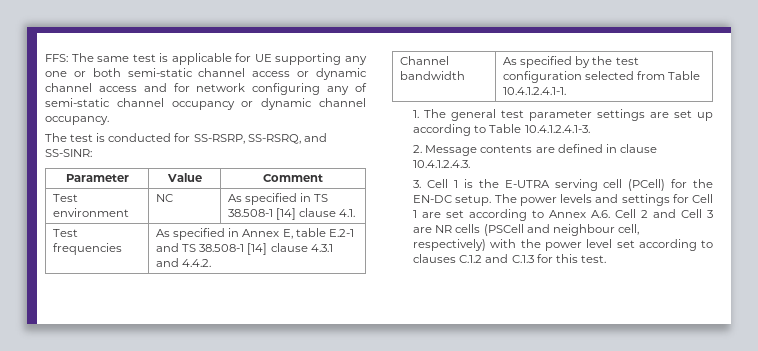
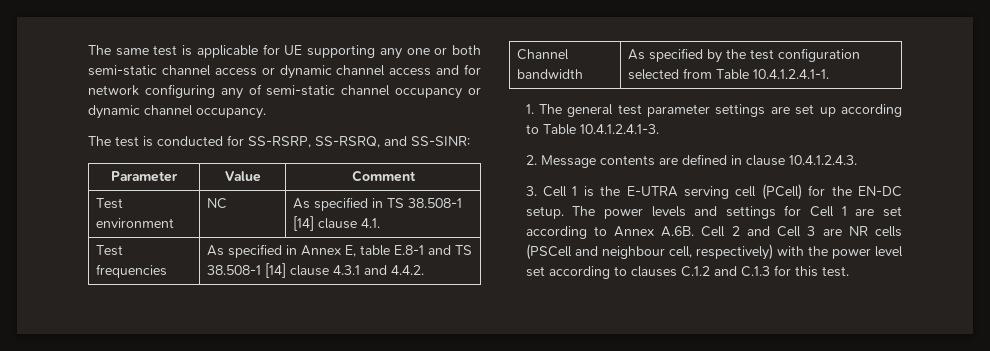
- FFS: The same test is applicable for UE supporting any one or both semi-static channel access or dynamic channel access and for network configuring any of semi-static channel occupancy or dynamic channel occupancy.
+ The same test is applicable for UE supporting any one or both semi-static channel access or dynamic channel access and for network configuring any of semi-static channel occupancy or dynamic channel occupancy.
- Test frequencies | As specified in Annex E, table E.2-1 and TS 38.508-1 [14] clause 4.3.1 and 4.4.2.
+ Test frequencies | As specified in Annex E, table E.8-1 and TS 38.508-1 [14] clause 4.3.1 and 4.4.2.
- The power levels and settings for Cell 1 are set according to Annex A.6. Cell 2 and Cell 3 are NR cells (PSCell and neighbour cell, respectively) with the power level set according to clauses C.1.2 and C.1.3 for this test.
+ The power levels and settings for Cell 1 are set according to Annex A.6B. Cell 2 and Cell 3 are NR cells (PSCell and neighbour cell, respectively) with the power level set according to clauses C.1.2 and C.1.3 for this test.

